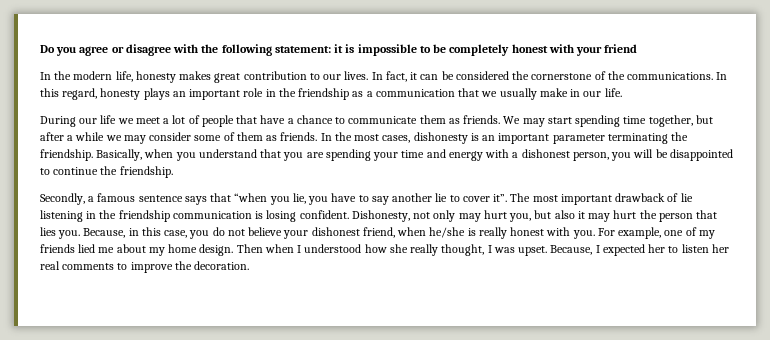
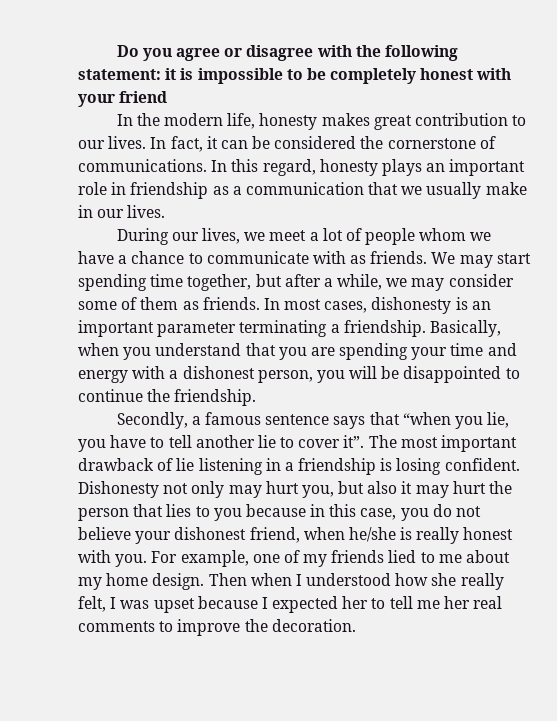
- In fact, it can be considered the cornerstone of the communications.
+ In fact, it can be considered the cornerstone of communications.
- In this regard, honesty plays an important role in the friendship as a communication that we usually make in our life.
+ In this regard, honesty plays an important role in friendship as a communication that we usually make in our lives.
- During our life we meet a lot of people that have a chance to communicate them as friends.
+ During our lives, we meet a lot of people whom we have a chance to communicate with as friends.
- We may start spending time together, but after a while we may consider some of them as friends.
+ We may start spending time together, but after a while, we may consider some of them as friends.
- In the most cases, dishonesty is an important parameter terminating the friendship.
+ In most cases, dishonesty is an important parameter terminating a friendship.
- Secondly, a famous sentence says that “when you lie, you have to say another lie to cover it”.
+ Secondly, a famous sentence says that “when you lie, you have to tell another lie to cover it”.
- The most important drawback of lie listening in the friendship communication is losing confident.
+ The most important drawback of lie listening in a friendship is losing confident.
- Dishonesty, not only may hurt you, but also it may hurt the person that lies you. Because, in this case, you do not believe your dishonest friend, when he/she is really honest with you.
+ Dishonesty not only may hurt you, but also it may hurt the person that lies to you because in this case, you do not believe your dishonest friend, when he/she is really honest with you.
- For example, one of my friends lied me about my home design.
+ For example, one of my friends lied to me about my home design.
- Then when I understood how she really thought, I was upset. Because, I expected her to listen her real comments to improve the decoration.
+ Then when I understood how she really felt, I was upset because I expected her to tell me her real comments to improve the decoration.

